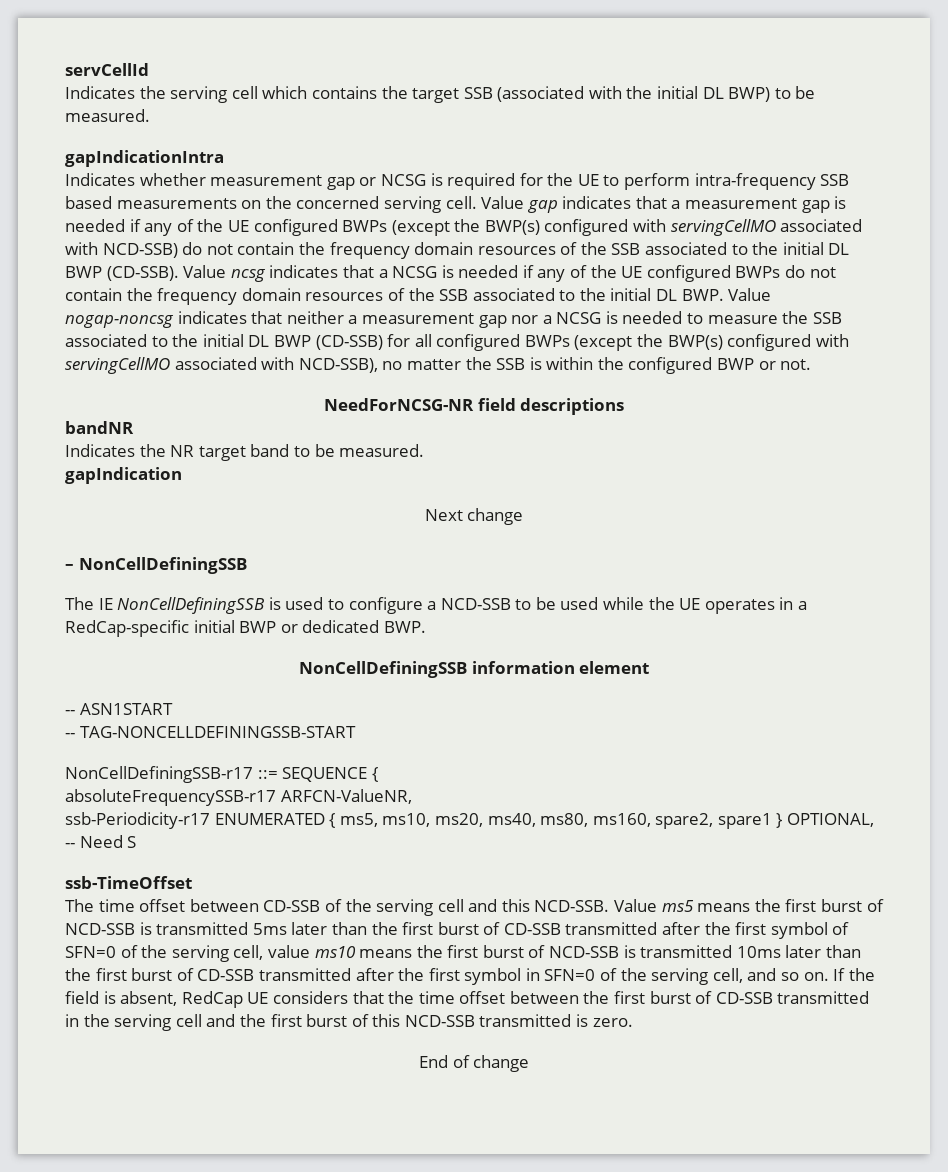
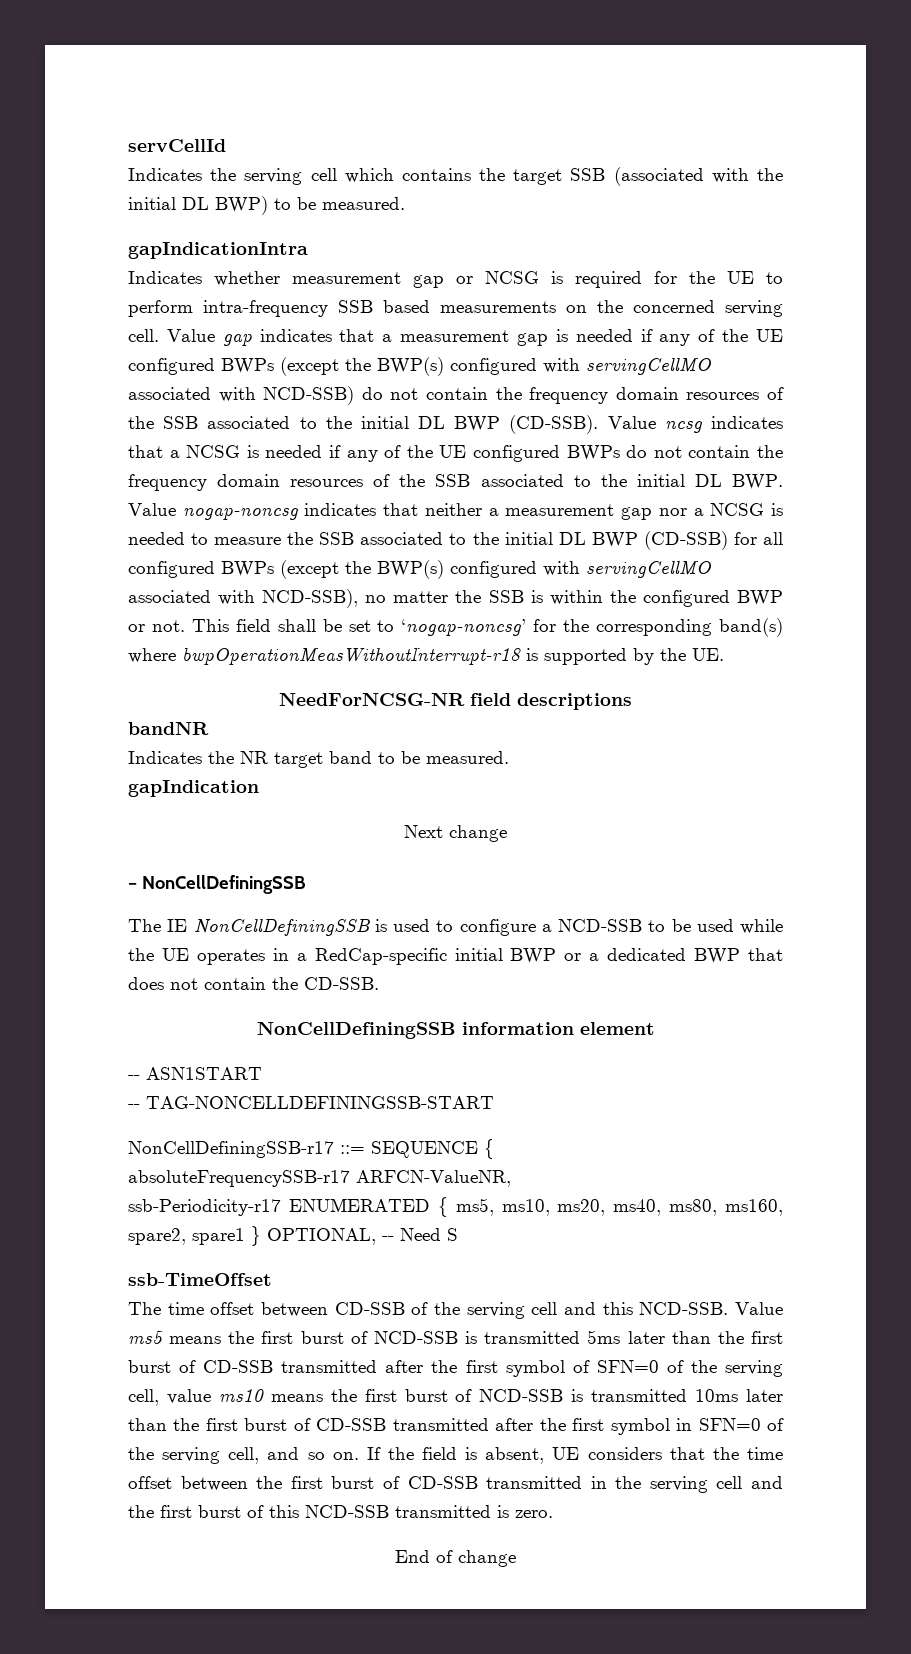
+ This field shall be set to ‘nogap-noncsg’ for the corresponding band(s) where bwpOperationMeasWithoutInterrupt-r18 is supported by the UE.
- The IE NonCellDefiningSSB is used to configure a NCD-SSB to be used while the UE operates in a RedCap-specific initial BWP or dedicated BWP.
+ The IE NonCellDefiningSSB is used to configure a NCD-SSB to be used while the UE operates in a RedCap-specific initial BWP or a dedicated BWP that does not contain the CD-SSB.
- If the field is absent, RedCap UE considers that the time offset between the first burst of CD-SSB transmitted in the serving cell and the first burst of this NCD-SSB transmitted is zero.
+ If the field is absent, UE considers that the time offset between the first burst of CD-SSB transmitted in the serving cell and the first burst of this NCD-SSB transmitted is zero.

